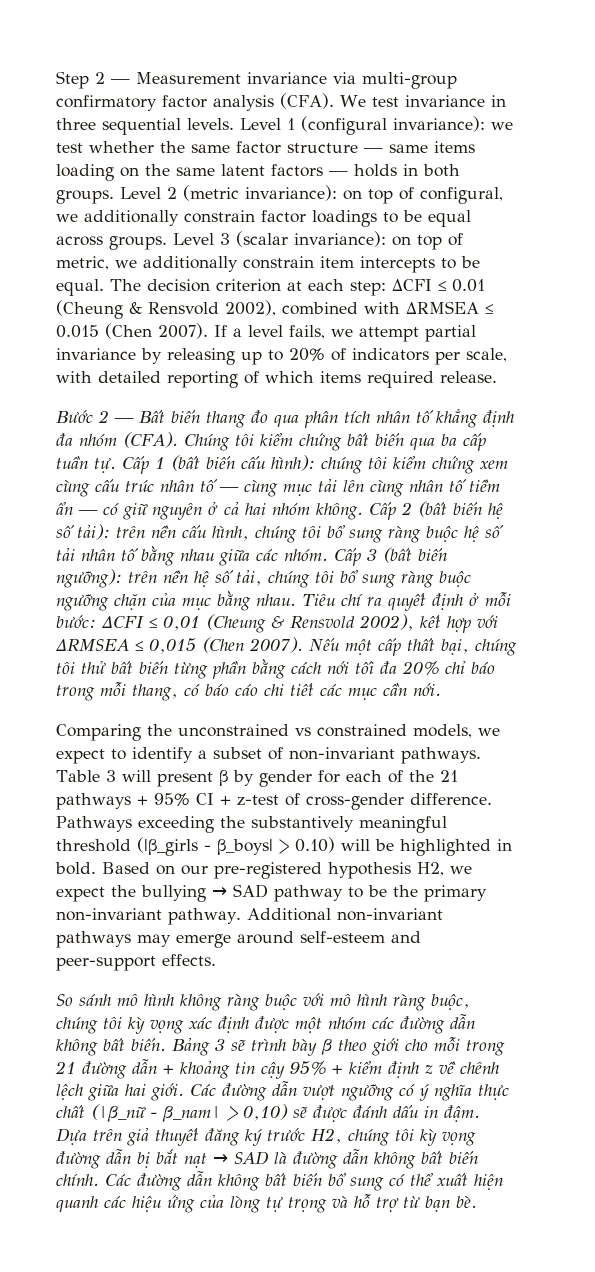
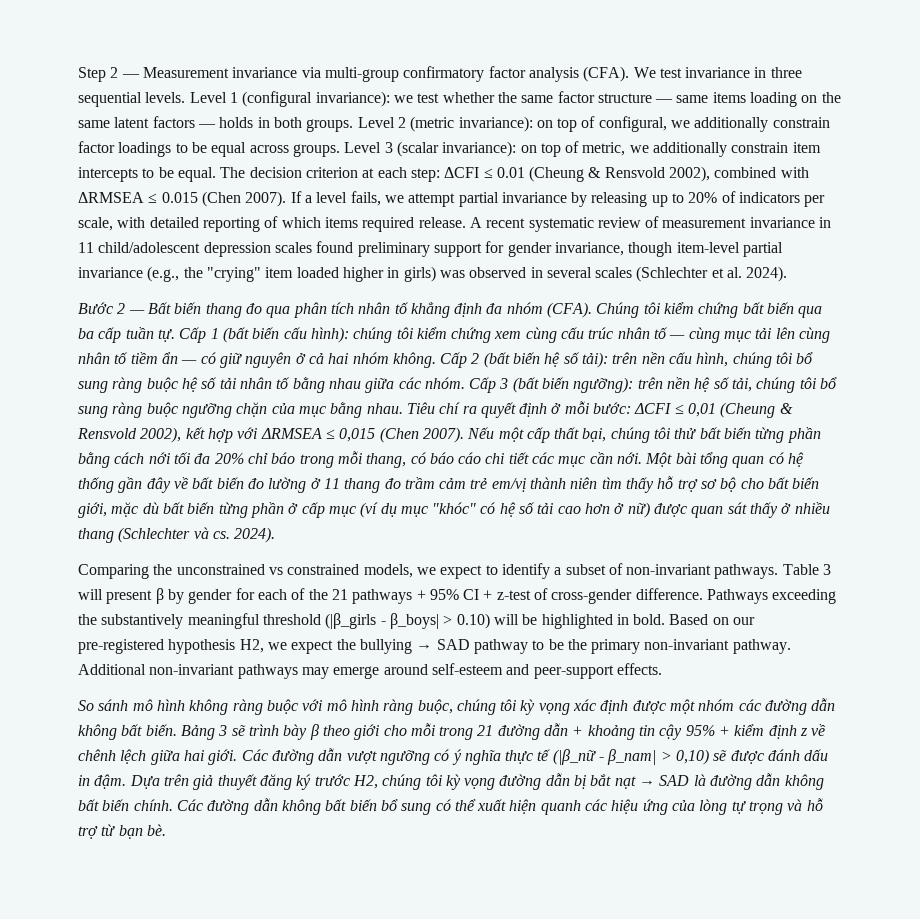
+ A recent systematic review of measurement invariance in 11 child/adolescent depression scales found preliminary support for gender invariance, though item-level partial invariance (e.g., the "crying" item loaded higher in girls) was observed in several scales (Schlechter et al. 2024).
+ Một bài tổng quan có hệ thống gần đây về bất biến đo lường ở 11 thang đo trầm cảm trẻ em/vị thành niên tìm thấy hỗ trợ sơ bộ cho bất biến giới, mặc dù bất biến từng phần ở cấp mục (ví dụ mục "khóc" có hệ số tải cao hơn ở nữ) được quan sát thấy ở nhiều thang (Schlechter và cs. 2024).
- Các đường dẫn vượt ngưỡng có ý nghĩa thực chất (|β_nữ - β_nam| > 0,10) sẽ được đánh dấu in đậm.
+ Các đường dẫn vượt ngưỡng có ý nghĩa thực tế (|β_nữ - β_nam| > 0,10) sẽ được đánh dấu in đậm.

